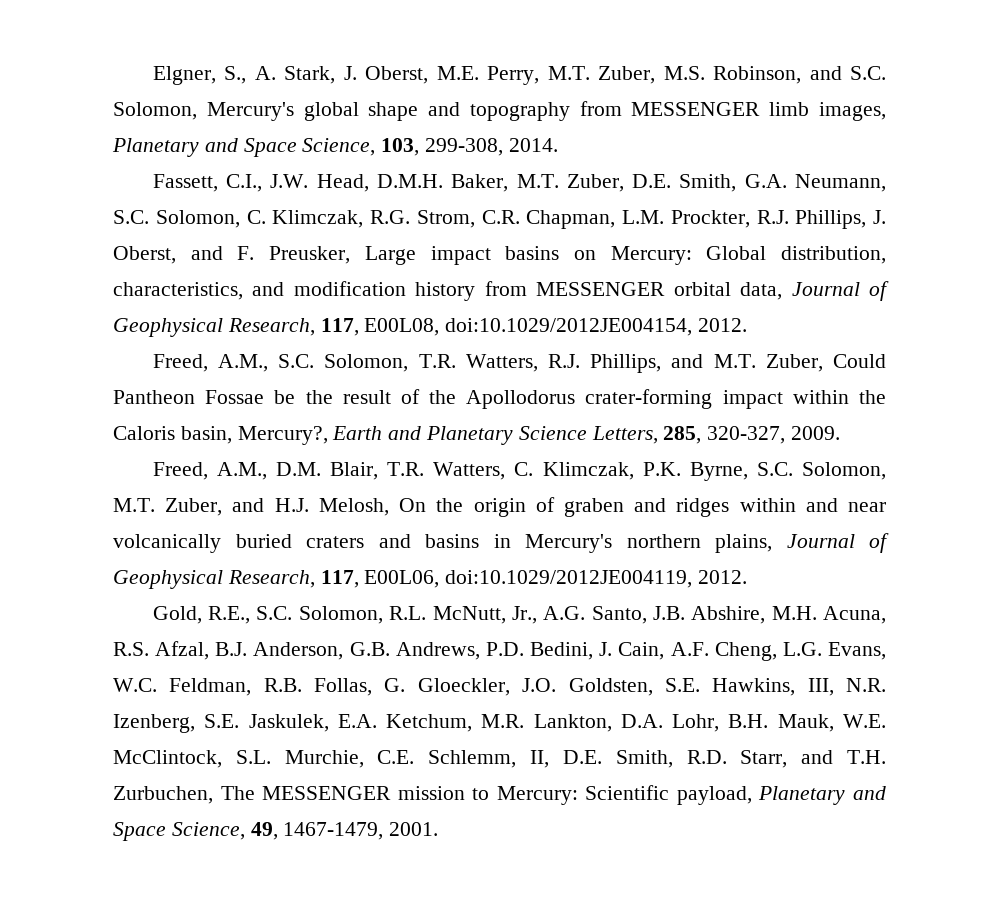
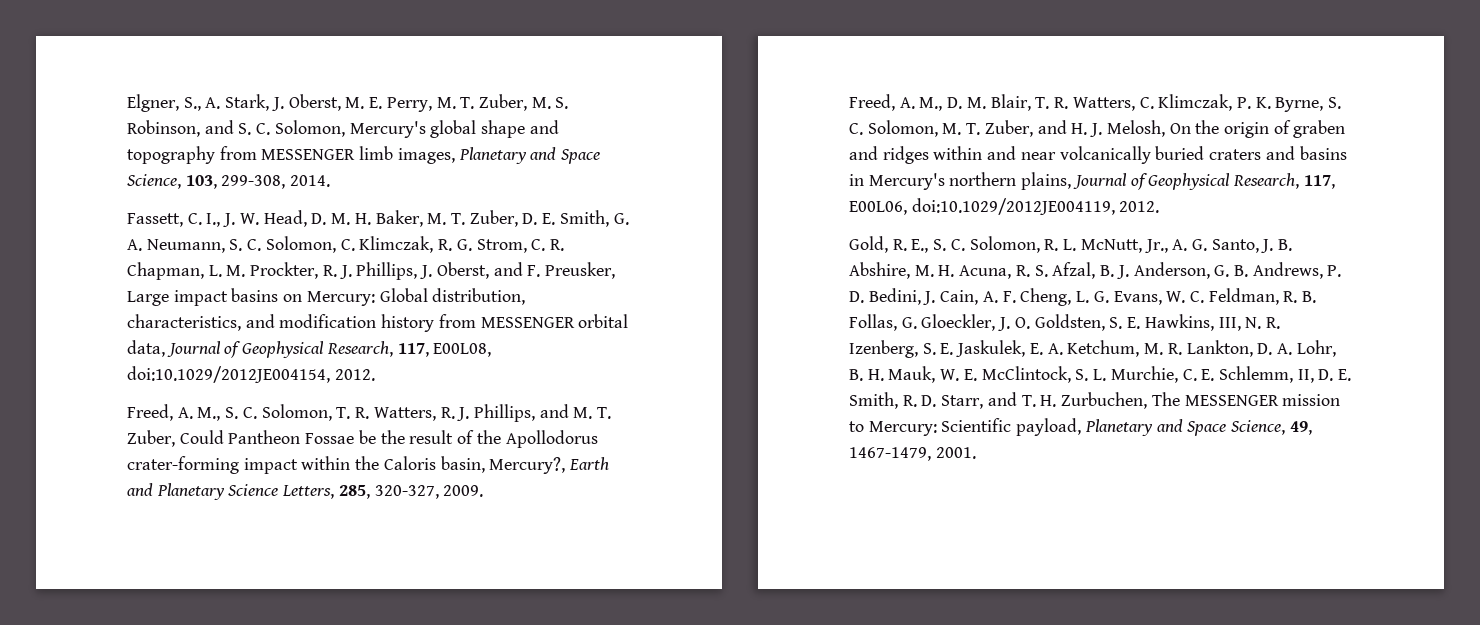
- Elgner, S., A. Stark, J. Oberst, M.E. Perry, M.T. Zuber, M.S. Robinson, and S.C. Solomon, Mercury's global shape and topography from MESSENGER limb images, Planetary and Space Science, 103, 299-308, 2014.
+ Elgner, S., A. Stark, J. Oberst, M. E. Perry, M. T. Zuber, M. S. Robinson, and S. C. Solomon, Mercury's global shape and topography from MESSENGER limb images, Planetary and Space Science, 103, 299-308, 2014.
- Fassett, C.I., J.W. Head, D.M.H. Baker, M.T. Zuber, D.E. Smith, G.A. Neumann, S.C. Solomon, C. Klimczak, R.G. Strom, C.R. Chapman, L.M. Prockter, R.J. Phillips, J. Oberst, and F. Preusker, Large impact basins on Mercury: Global distribution, characteristics, and modification history from MESSENGER orbital data, Journal of Geophysical Research, 117, E00L08, doi:10.1029/2012JE004154, 2012.
+ Fassett, C. I., J. W. Head, D. M. H. Baker, M. T. Zuber, D. E. Smith, G. A. Neumann, S. C. Solomon, C. Klimczak, R. G. Strom, C. R. Chapman, L. M. Prockter, R. J. Phillips, J. Oberst, and F. Preusker, Large impact basins on Mercury: Global distribution, characteristics, and modification history from MESSENGER orbital data, Journal of Geophysical Research, 117, E00L08, doi:10.1029/2012JE004154, 2012.
- Freed, A.M., S.C. Solomon, T.R. Watters, R.J. Phillips, and M.T. Zuber, Could Pantheon Fossae be the result of the Apollodorus crater-forming impact within the Caloris basin, Mercury?, Earth and Planetary Science Letters, 285, 320-327, 2009.
+ Freed, A. M., S. C. Solomon, T. R. Watters, R. J. Phillips, and M. T. Zuber, Could Pantheon Fossae be the result of the Apollodorus crater-forming impact within the Caloris basin, Mercury?, Earth and Planetary Science Letters, 285, 320-327, 2009.
- Freed, A.M., D.M. Blair, T.R. Watters, C. Klimczak, P.K. Byrne, S.C. Solomon, M.T. Zuber, and H.J. Melosh, On the origin of graben and ridges within and near volcanically buried craters and basins in Mercury's northern plains, Journal of Geophysical Research, 117, E00L06, doi:10.1029/2012JE004119, 2012.
+ Freed, A. M., D. M. Blair, T. R. Watters, C. Klimczak, P. K. Byrne, S. C. Solomon, M. T. Zuber, and H. J. Melosh, On the origin of graben and ridges within and near volcanically buried craters and basins in Mercury's northern plains, Journal of Geophysical Research, 117, E00L06, doi:10.1029/2012JE004119, 2012.
- Gold, R.E., S.C. Solomon, R.L. McNutt, Jr., A.G. Santo, J.B. Abshire, M.H. Acuna, R.S. Afzal, B.J. Anderson, G.B. Andrews, P.D. Bedini, J. Cain, A.F. Cheng, L.G. Evans, W.C. Feldman, R.B. Follas, G. Gloeckler, J.O. Goldsten, S.E. Hawkins, III, N.R. Izenberg, S.E. Jaskulek, E.A. Ketchum, M.R. Lankton, D.A. Lohr, B.H. Mauk, W.E. McClintock, S.L. Murchie, C.E. Schlemm, II, D.E. Smith, R.D. Starr, and T.H. Zurbuchen, The MESSENGER mission to Mercury: Scientific payload, Planetary and Space Science, 49, 1467-1479, 2001.
+ Gold, R. E., S. C. Solomon, R. L. McNutt, Jr., A. G. Santo, J. B. Abshire, M. H. Acuna, R. S. Afzal, B. J. Anderson, G. B. Andrews, P. D. Bedini, J. Cain, A. F. Cheng, L. G. Evans, W. C. Feldman, R. B. Follas, G. Gloeckler, J. O. Goldsten, S. E. Hawkins, III, N. R. Izenberg, S. E. Jaskulek, E. A. Ketchum, M. R. Lankton, D. A. Lohr, B. H. Mauk, W. E. McClintock, S. L. Murchie, C. E. Schlemm, II, D. E. Smith, R. D. Starr, and T. H. Zurbuchen, The MESSENGER mission to Mercury: Scientific payload, Planetary and Space Science, 49, 1467-1479, 2001.

